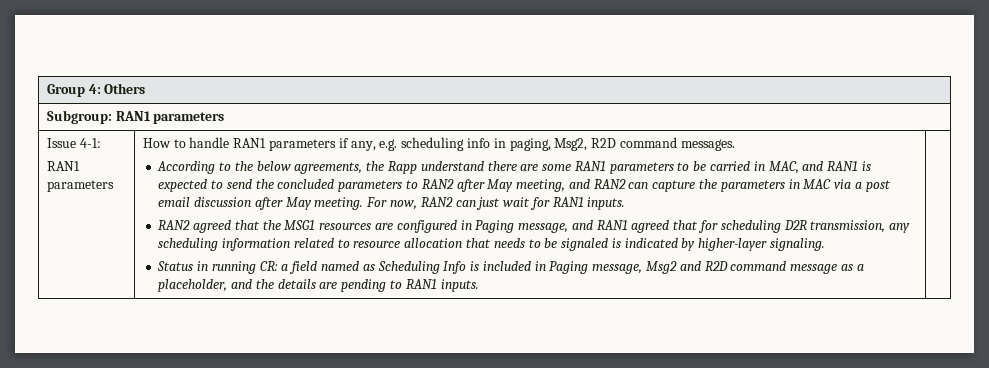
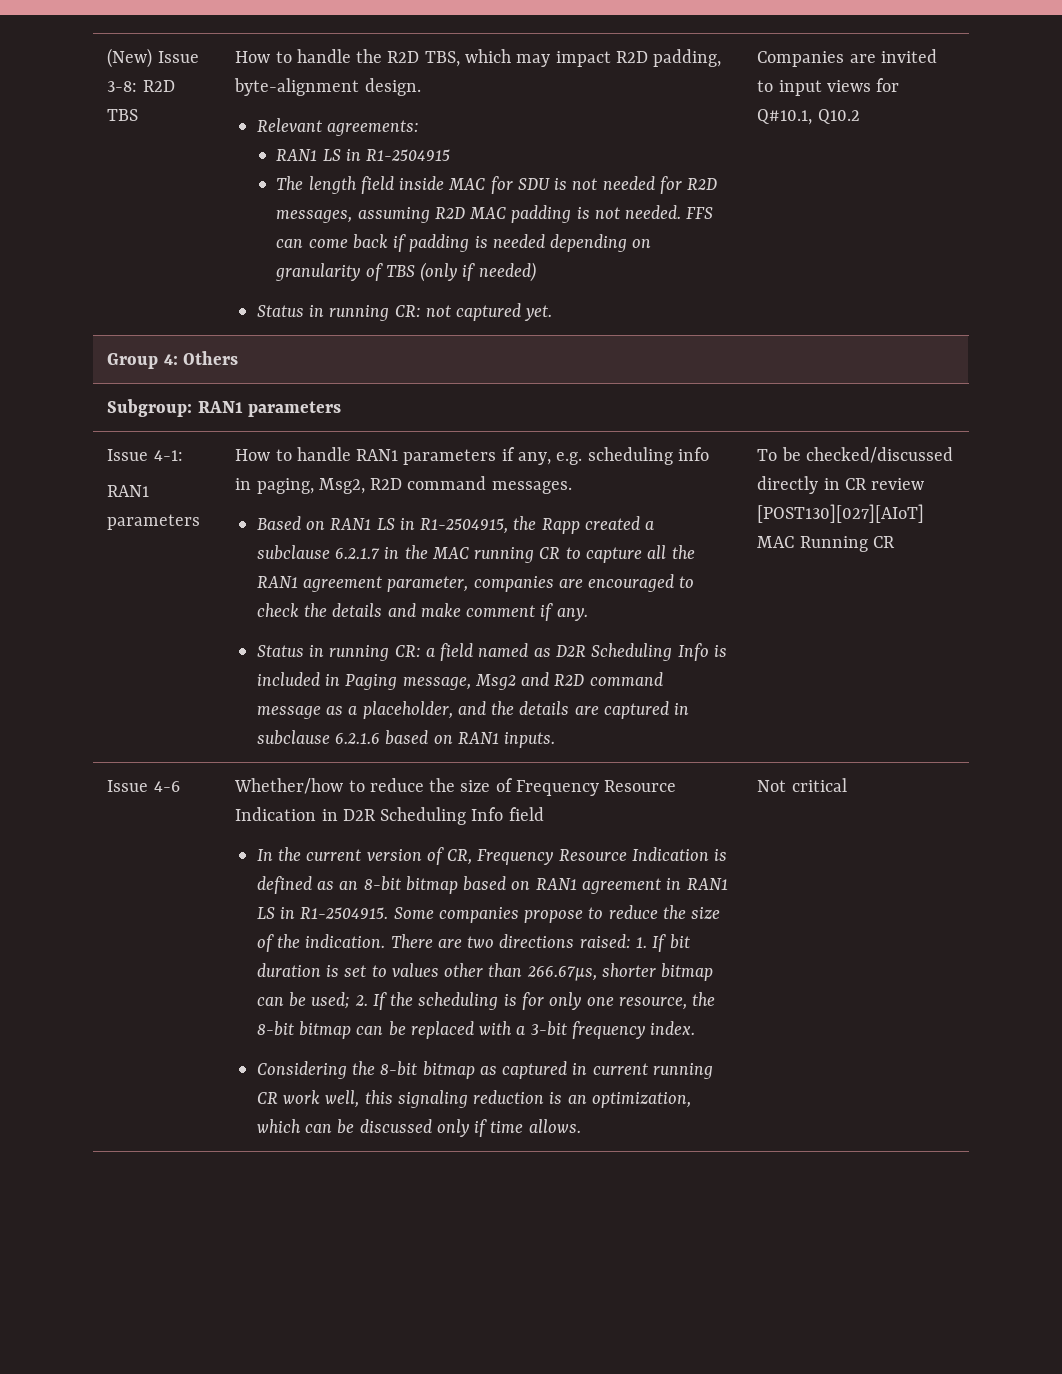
+ (New) Issue 3-8: R2D TBS | How to handle the R2D TBS, which may impact R2D padding, byte-alignment design.
+ Relevant agreements:
+ RAN1 LS in R1-2504915
+ The length field inside MAC for SDU is not needed for R2D messages, assuming R2D MAC padding is not needed. FFS can come back if padding is needed depending on granularity of TBS (only if needed)
+ Status in running CR: not captured yet. | Companies are invited to input views for Q#10.1, Q10.2
- According to the below agreements, the Rapp understand there are some RAN1 parameters to be carried in MAC, and RAN1 is expected to send the concluded parameters to RAN2 after May meeting, and RAN2 can capture the parameters in MAC via a post email discussion after May meeting. For now, RAN2 can just wait for RAN1 inputs.
- RAN2 agreed that the MSG1 resources are configured in Paging message, and RAN1 agreed that for scheduling D2R transmission, any scheduling information related to resource allocation that needs to be signaled is indicated by higher-layer signaling.
+ Based on RAN1 LS in R1-2504915, the Rapp created a subclause 6.2.1.7 in the MAC running CR to capture all the RAN1 agreement parameter, companies are encouraged to check the details and make comment if any.
- Status in running CR: a field named as Scheduling Info is included in Paging message, Msg2 and R2D command message as a placeholder, and the details are pending to RAN1 inputs.
+ Status in running CR: a field named as D2R Scheduling Info is included in Paging message, Msg2 and R2D command message as a placeholder, and the details are captured in subclause 6.2.1.6 based on RAN1 inputs. | To be checked/discussed directly in CR review [POST130][027][AIoT] MAC Running CR
+ Issue 4-6 | Whether/how to reduce the size of Frequency Resource Indication in D2R Scheduling Info field
+ In the current version of CR, Frequency Resource Indication is defined as an 8-bit bitmap based on RAN1 agreement in RAN1 LS in R1-2504915. Some companies propose to reduce the size of the indication. There are two directions raised: 1. If bit duration is set to values other than 266.67μs, shorter bitmap can be used; 2. If the scheduling is for only one resource, the 8-bit bitmap can be replaced with a 3-bit frequency index.
+ Considering the 8-bit bitmap as captured in current running CR work well, this signaling reduction is an optimization, which can be discussed only if time allows. | Not critical

